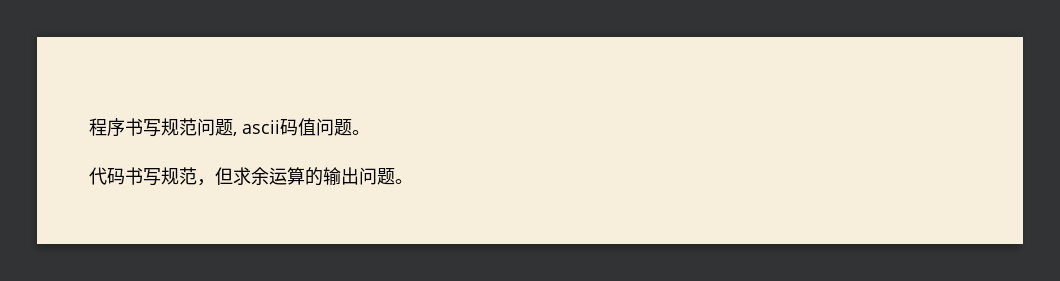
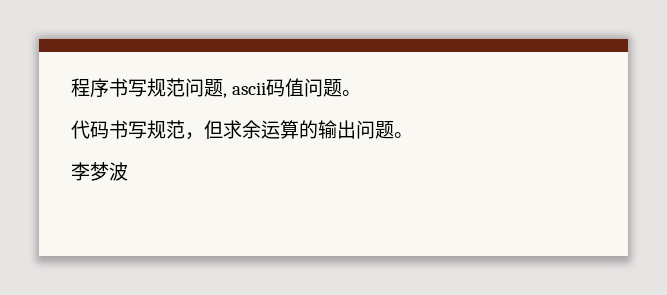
+ 李梦波

